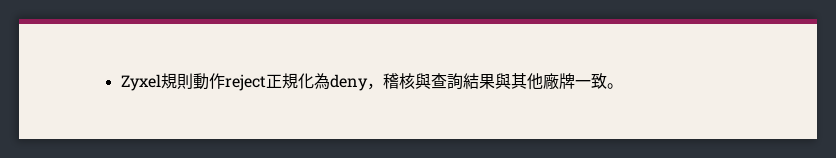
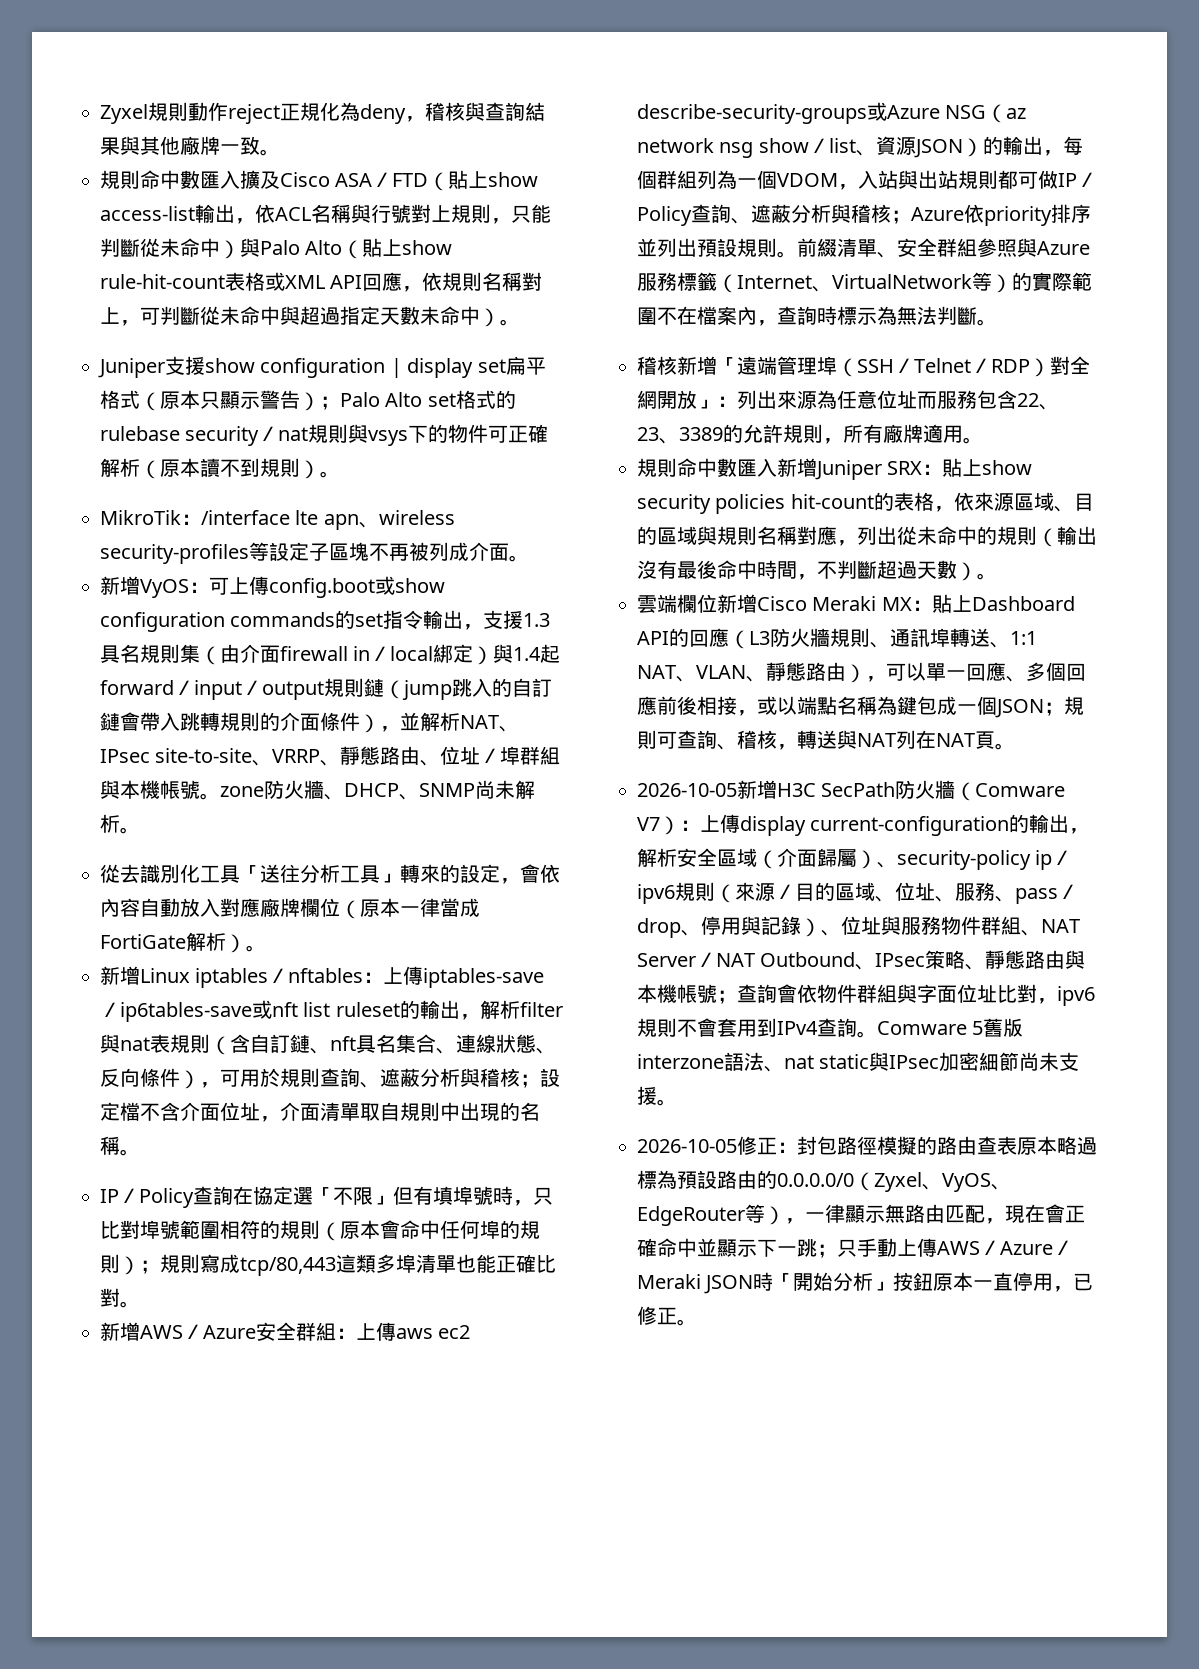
+ 規則命中數匯入擴及Cisco ASA／FTD（貼上show access-list輸出，依ACL名稱與行號對上規則，只能判斷從未命中）與Palo Alto（貼上show rule-hit-count表格或XML API回應，依規則名稱對上，可判斷從未命中與超過指定天數未命中）。
+ Juniper支援show configuration | display set扁平格式（原本只顯示警告）；Palo Alto set格式的rulebase security／nat規則與vsys下的物件可正確解析（原本讀不到規則）。
+ MikroTik：/interface lte apn、wireless security-profiles等設定子區塊不再被列成介面。
+ 新增VyOS：可上傳config.boot或show configuration commands的set指令輸出，支援1.3具名規則集（由介面firewall in／local綁定）與1.4起forward／input／output規則鏈（jump跳入的自訂鏈會帶入跳轉規則的介面條件），並解析NAT、IPsec site-to-site、VRRP、靜態路由、位址／埠群組與本機帳號。zone防火牆、DHCP、SNMP尚未解析。
+ 從去識別化工具「送往分析工具」轉來的設定，會依內容自動放入對應廠牌欄位（原本一律當成FortiGate解析）。
+ 新增Linux iptables／nftables：上傳iptables-save／ip6tables-save或nft list ruleset的輸出，解析filter與nat表規則（含自訂鏈、nft具名集合、連線狀態、反向條件），可用於規則查詢、遮蔽分析與稽核；設定檔不含介面位址，介面清單取自規則中出現的名稱。
+ IP／Policy查詢在協定選「不限」但有填埠號時，只比對埠號範圍相符的規則（原本會命中任何埠的規則）；規則寫成tcp/80,443這類多埠清單也能正確比對。
+ 新增AWS／Azure安全群組：上傳aws ec2 describe-security-groups或Azure NSG（az network nsg show／list、資源JSON）的輸出，每個群組列為一個VDOM，入站與出站規則都可做IP／Policy查詢、遮蔽分析與稽核；Azure依priority排序並列出預設規則。前綴清單、安全群組參照與Azure服務標籤（Internet、VirtualNetwork等）的實際範圍不在檔案內，查詢時標示為無法判斷。
+ 稽核新增「遠端管理埠（SSH／Telnet／RDP）對全網開放」：列出來源為任意位址而服務包含22、23、3389的允許規則，所有廠牌適用。
+ 規則命中數匯入新增Juniper SRX：貼上show security policies hit-count的表格，依來源區域、目的區域與規則名稱對應，列出從未命中的規則（輸出沒有最後命中時間，不判斷超過天數）。
+ 雲端欄位新增Cisco Meraki MX：貼上Dashboard API的回應（L3防火牆規則、通訊埠轉送、1:1 NAT、VLAN、靜態路由），可以單一回應、多個回應前後相接，或以端點名稱為鍵包成一個JSON；規則可查詢、稽核，轉送與NAT列在NAT頁。
+ 2026-10-05新增H3C SecPath防火牆（Comware V7）：上傳display current-configuration的輸出，解析安全區域（介面歸屬）、security-policy ip／ipv6規則（來源／目的區域、位址、服務、pass／drop、停用與記錄）、位址與服務物件群組、NAT Server／NAT Outbound、IPsec策略、靜態路由與本機帳號；查詢會依物件群組與字面位址比對，ipv6規則不會套用到IPv4查詢。Comware 5舊版interzone語法、nat static與IPsec加密細節尚未支援。
+ 2026-10-05修正：封包路徑模擬的路由查表原本略過標為預設路由的0.0.0.0/0（Zyxel、VyOS、EdgeRouter等），一律顯示無路由匹配，現在會正確命中並顯示下一跳；只手動上傳AWS／Azure／Meraki JSON時「開始分析」按鈕原本一直停用，已修正。

